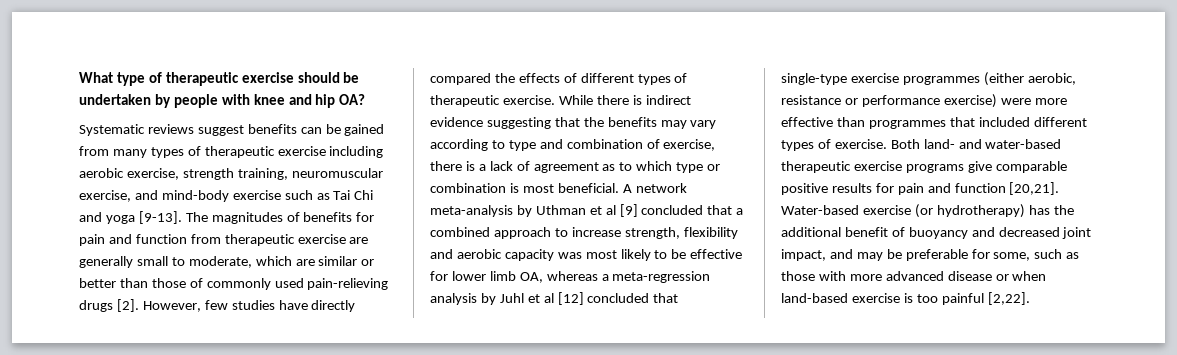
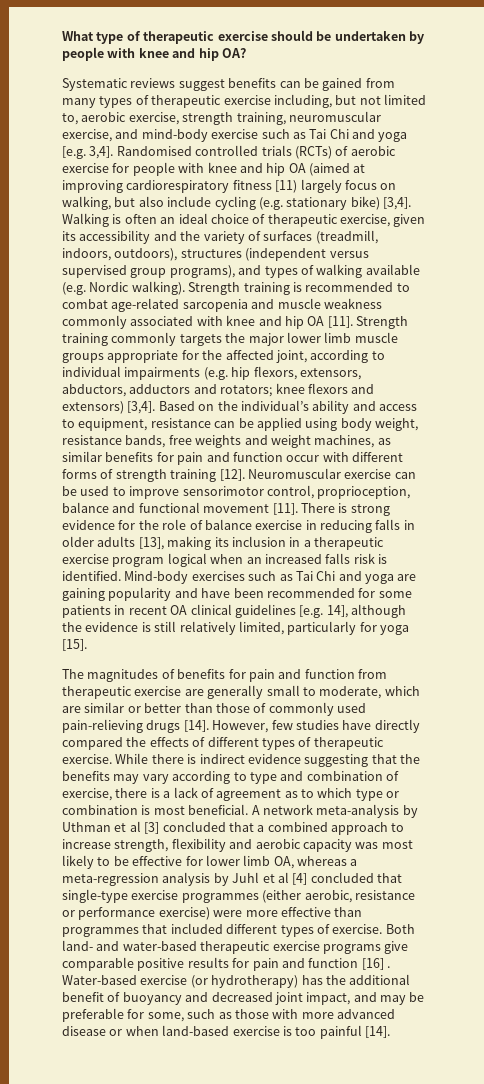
- Systematic reviews suggest benefits can be gained from many types of therapeutic exercise including aerobic exercise, strength training, neuromuscular exercise, and mind-body exercise such as Tai Chi and yoga [9-13]. The magnitudes of benefits for pain and function from therapeutic exercise are generally small to moderate, which are similar or better than those of commonly used pain-relieving drugs [2].
+ Systematic reviews suggest benefits can be gained from many types of therapeutic exercise including, but not limited to, aerobic exercise, strength training, neuromuscular exercise, and mind-body exercise such as Tai Chi and yoga [e.g. 3,4]. Randomised controlled trials (RCTs) of aerobic exercise for people with knee and hip OA (aimed at improving cardiorespiratory fitness [11) largely focus on walking, but also include cycling (e.g. stationary bike) [3,4]. Walking is often an ideal choice of therapeutic exercise, given its accessibility and the variety of surfaces (treadmill, indoors, outdoors), structures (independent versus supervised group programs), and types of walking available (e.g. Nordic walking). Strength training is recommended to combat age-related sarcopenia and muscle weakness commonly associated with knee and hip OA [11]. Strength training commonly targets the major lower limb muscle groups appropriate for the affected joint, according to individual impairments (e.g. hip flexors, extensors, abductors, adductors and rotators; knee flexors and extensors) [3,4]. Based on the individual’s ability and access to equipment, resistance can be applied using body weight, resistance bands, free weights and weight machines, as similar benefits for pain and function occur with different forms of strength training [12]. Neuromuscular exercise can be used to improve sensorimotor control, proprioception, balance and functional movement [11]. There is strong evidence for the role of balance exercise in reducing falls in older adults [13], making its inclusion in a therapeutic exercise program logical when an increased falls risk is identified. Mind-body exercises such as Tai Chi and yoga are gaining popularity and have been recommended for some patients in recent OA clinical guidelines [e.g. 14], although the evidence is still relatively limited, particularly for yoga [15].
+ The magnitudes of benefits for pain and function from therapeutic exercise are generally small to moderate, which are similar or better than those of commonly used pain-relieving drugs [14].
- A network meta-analysis by Uthman et al [9] concluded that a combined approach to increase strength, flexibility and aerobic capacity was most likely to be effective for lower limb OA, whereas a meta-regression analysis by Juhl et al [12] concluded that single-type exercise programmes (either aerobic, resistance or performance exercise) were more effective than programmes that included different types of exercise.
+ A network meta-analysis by Uthman et al [3] concluded that a combined approach to increase strength, flexibility and aerobic capacity was most likely to be effective for lower limb OA, whereas a meta-regression analysis by Juhl et al [4] concluded that single-type exercise programmes (either aerobic, resistance or performance exercise) were more effective than programmes that included different types of exercise.
- Both land- and water-based therapeutic exercise programs give comparable positive results for pain and function [20,21].
+ Both land- and water-based therapeutic exercise programs give comparable positive results for pain and function [16] .
- Water-based exercise (or hydrotherapy) has the additional benefit of buoyancy and decreased joint impact, and may be preferable for some, such as those with more advanced disease or when land-based exercise is too painful [2,22].
+ Water-based exercise (or hydrotherapy) has the additional benefit of buoyancy and decreased joint impact, and may be preferable for some, such as those with more advanced disease or when land-based exercise is too painful [14].

